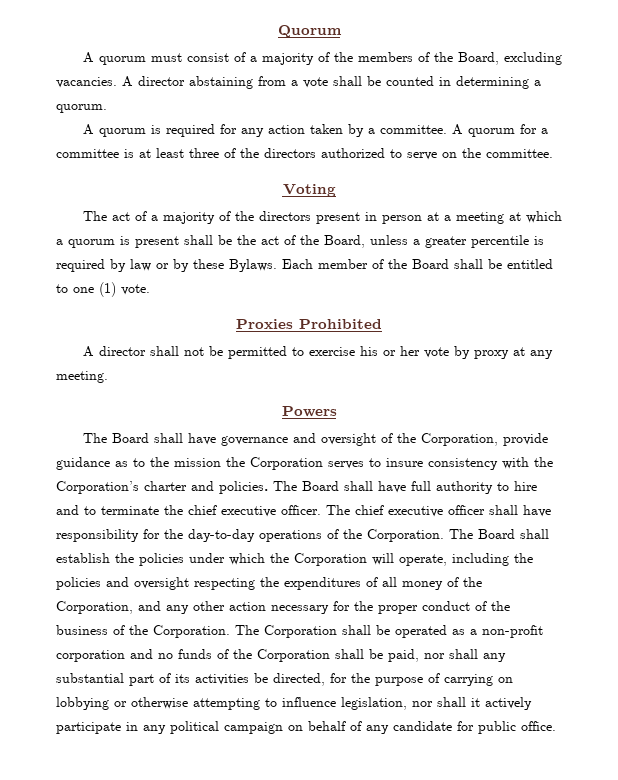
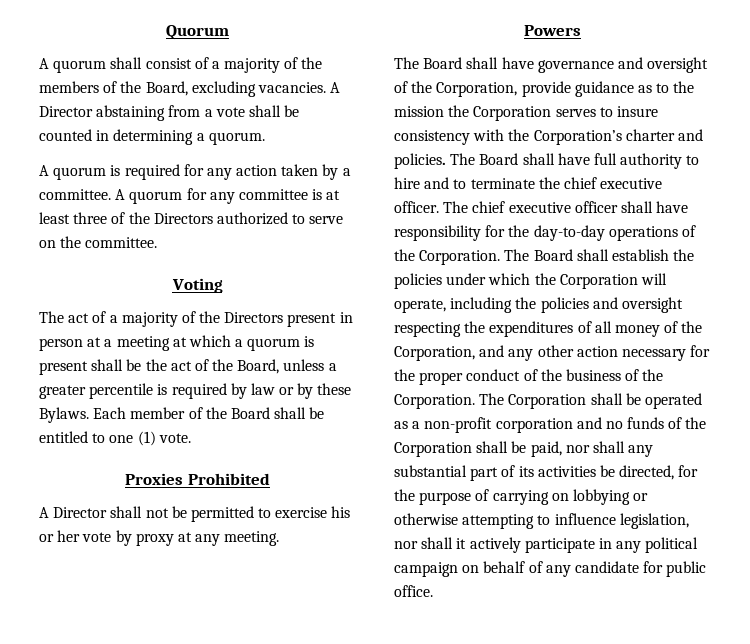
- A quorum must consist of a majority of the members of the Board, excluding vacancies.
+ A quorum shall consist of a majority of the members of the Board, excluding vacancies.
- A director abstaining from a vote shall be counted in determining a quorum.
+ A Director abstaining from a vote shall be counted in determining a quorum.
- A quorum for a committee is at least three of the directors authorized to serve on the committee.
+ A quorum for any committee is at least three of the Directors authorized to serve on the committee.
- The act of a majority of the directors present in person at a meeting at which a quorum is present shall be the act of the Board, unless a greater percentile is required by law or by these Bylaws.
+ The act of a majority of the Directors present in person at a meeting at which a quorum is present shall be the act of the Board, unless a greater percentile is required by law or by these Bylaws.
- A director shall not be permitted to exercise his or her vote by proxy at any meeting.
+ A Director shall not be permitted to exercise his or her vote by proxy at any meeting.

